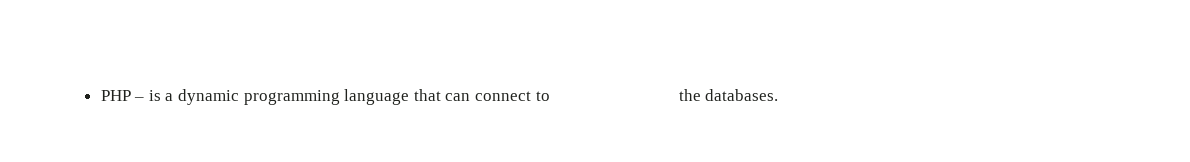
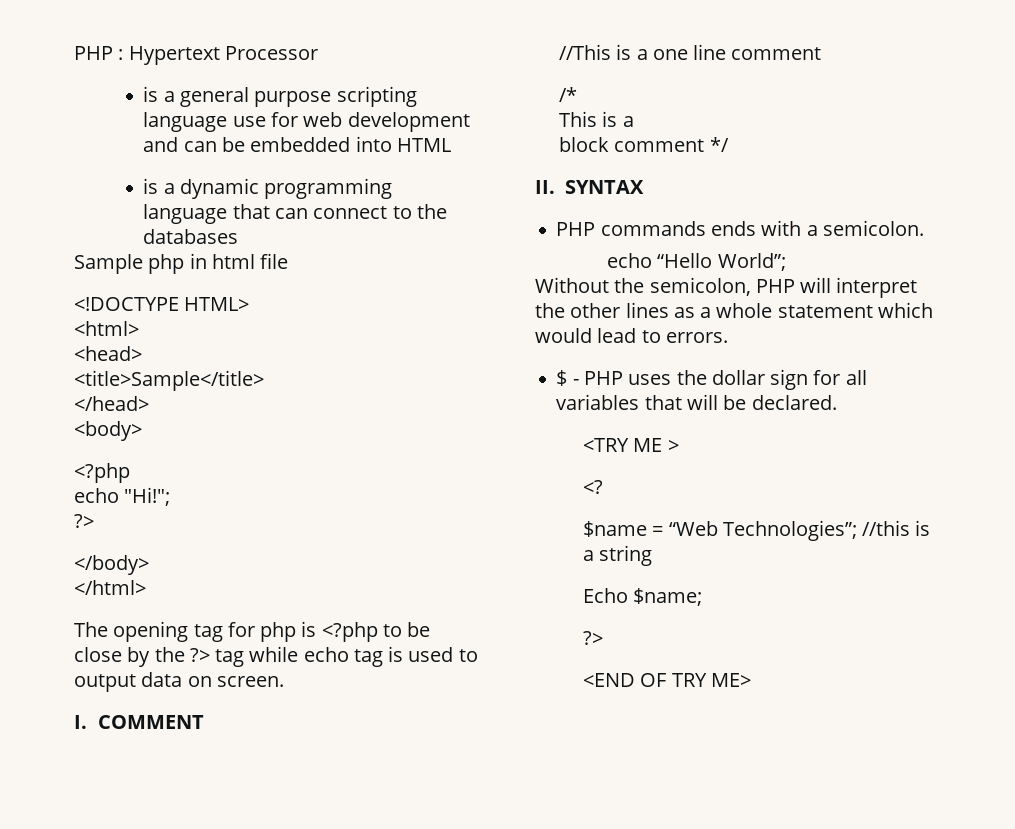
- PHP – is a dynamic programming language that can connect to the databases.
+ PHP : Hypertext Processor
+ is a general purpose scripting language use for web development and can be embedded into HTML
+ is a dynamic programming language that can connect to the databases
+ Sample php in html file
+ <!DOCTYPE HTML>
+ <html>
+ <head>
+ <title>Sample</title>
+ </head>
+ <body>
+ <?php
+ echo "Hi!";
+ ?>
+ </body>
+ </html>
+ The opening tag for php is <?php to be close by the ?> tag while echo tag is used to output data on screen.
+ I. COMMENT
+ //This is a one line comment
+ /*
+ This is a
+ block comment */
+ II. SYNTAX
+ PHP commands ends with a semicolon.
+ echo “Hello World”;
+ Without the semicolon, PHP will interpret the other lines as a whole statement which would lead to errors.
+ $ - PHP uses the dollar sign for all variables that will be declared.
+ <TRY ME >
+ <?
+ $name = “Web Technologies”; //this is a string
+ Echo $name;
+ ?>
+ <END OF TRY ME>

